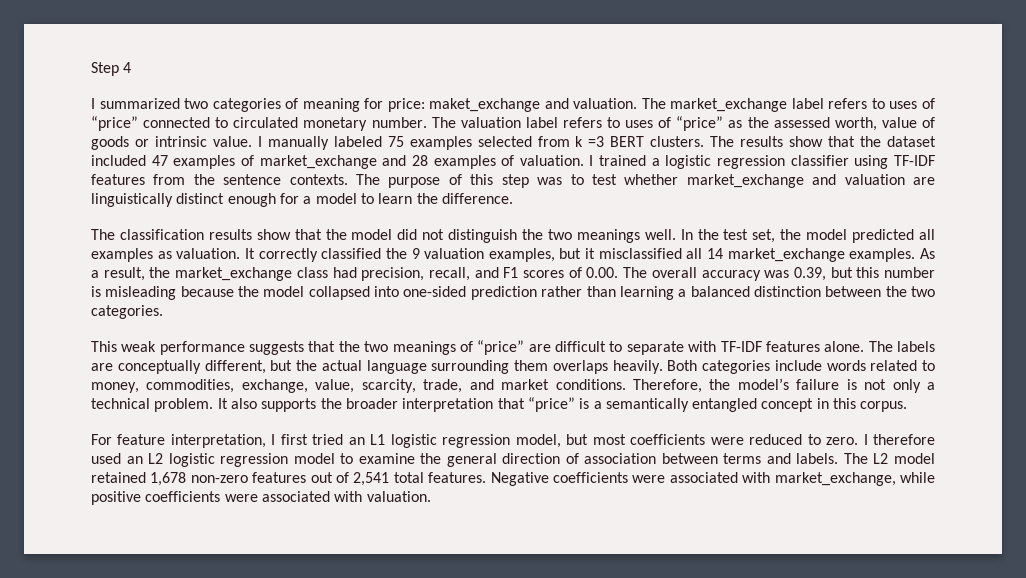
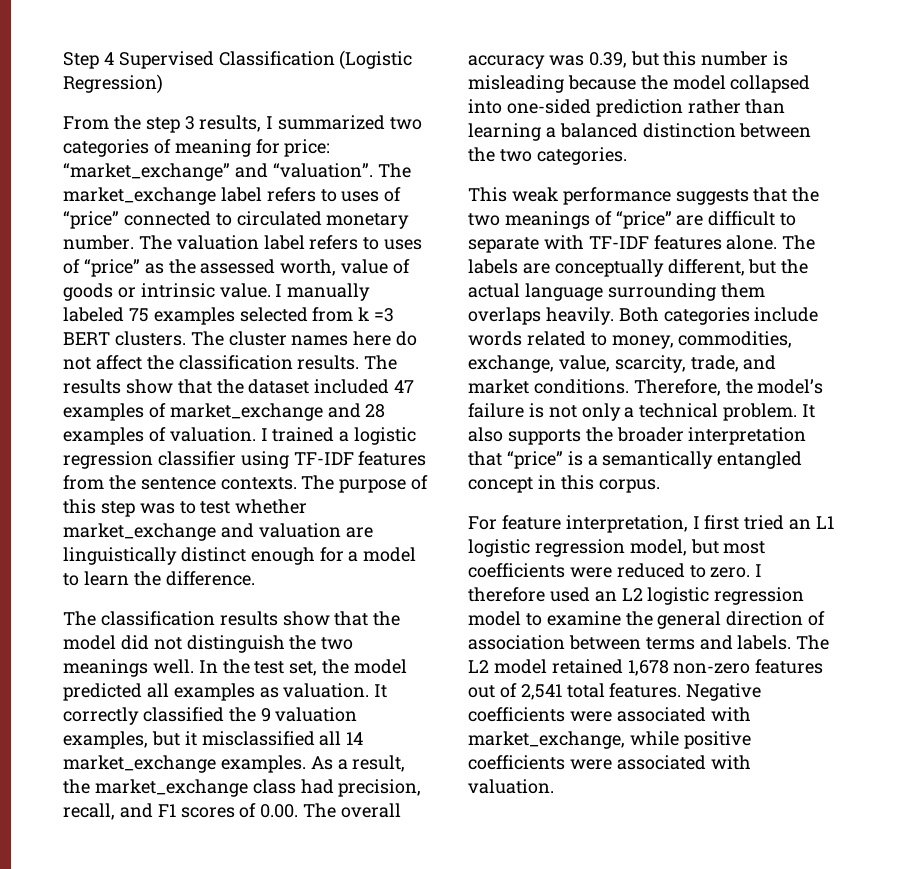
- Step 4
- I summarized two categories of meaning for price: maket_exchange and valuation.
+ Step 4 Supervised Classification (Logistic Regression)
+ From the step 3 results, I summarized two categories of meaning for price: “market_exchange” and “valuation”.
- The results show that the dataset included 47 examples of market_exchange and 28 examples of valuation.
+ The cluster names here do not affect the classification results. The results show that the dataset included 47 examples of market_exchange and 28 examples of valuation.

